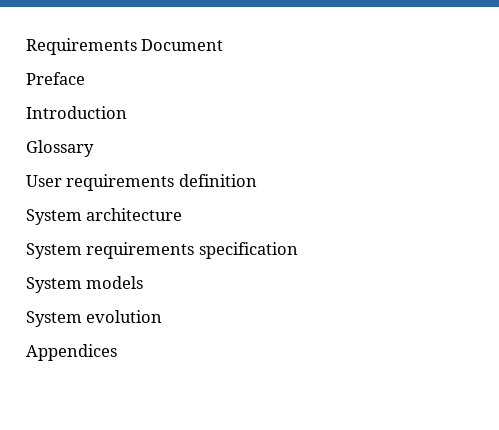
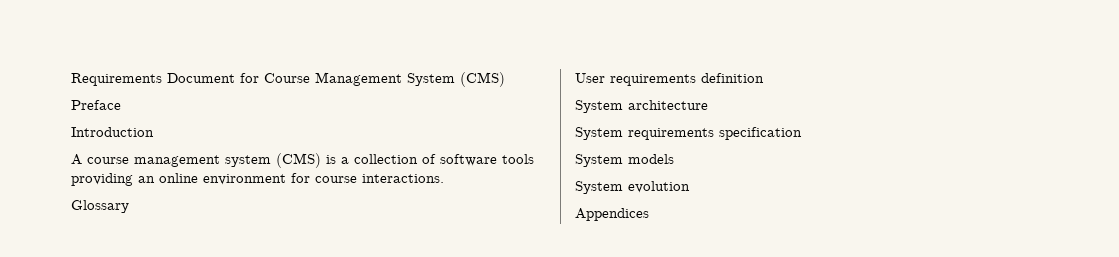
- Requirements Document
+ Requirements Document for Course Management System (CMS)
  Preface
  Introduction
+ A course management system (CMS) is a collection of software tools providing an online environment for course interactions.

